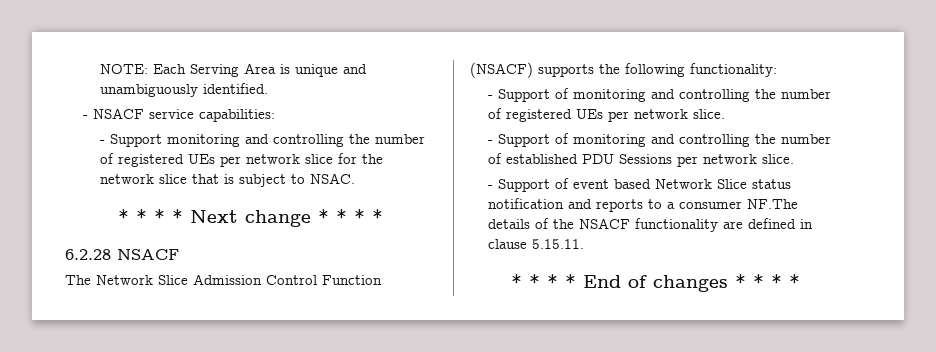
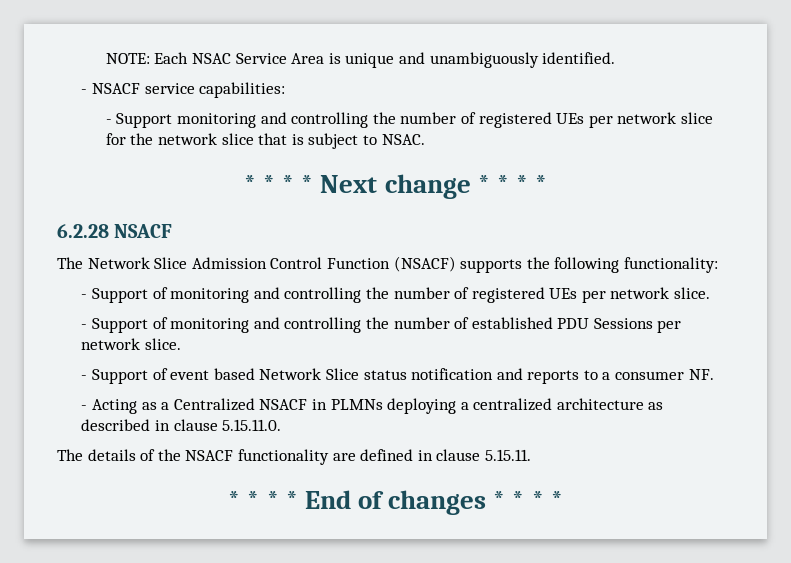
- NOTE: Each Serving Area is unique and unambiguously identified.
+ NOTE: Each NSAC Service Area is unique and unambiguously identified.
- - Support of event based Network Slice status notification and reports to a consumer NF.The details of the NSACF functionality are defined in clause 5.15.11.
+ - Support of event based Network Slice status notification and reports to a consumer NF.
+ - Acting as a Centralized NSACF in PLMNs deploying a centralized architecture as described in clause 5.15.11.0.
+ The details of the NSACF functionality are defined in clause 5.15.11.

